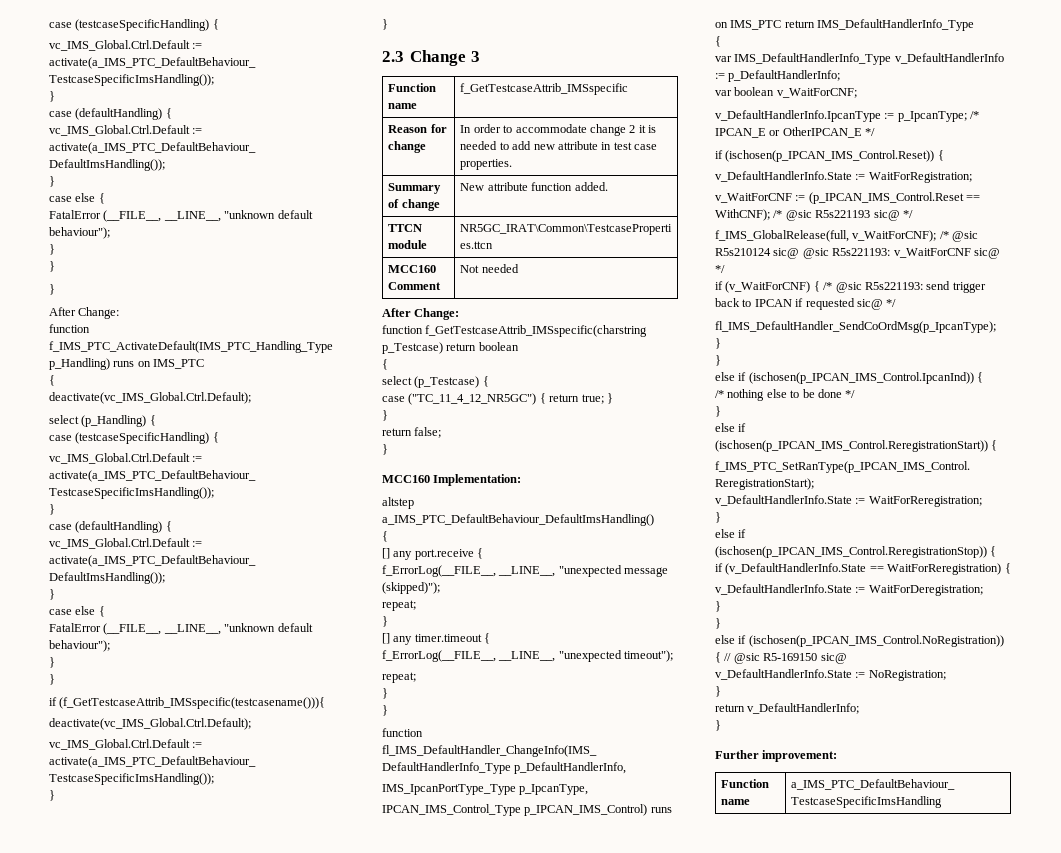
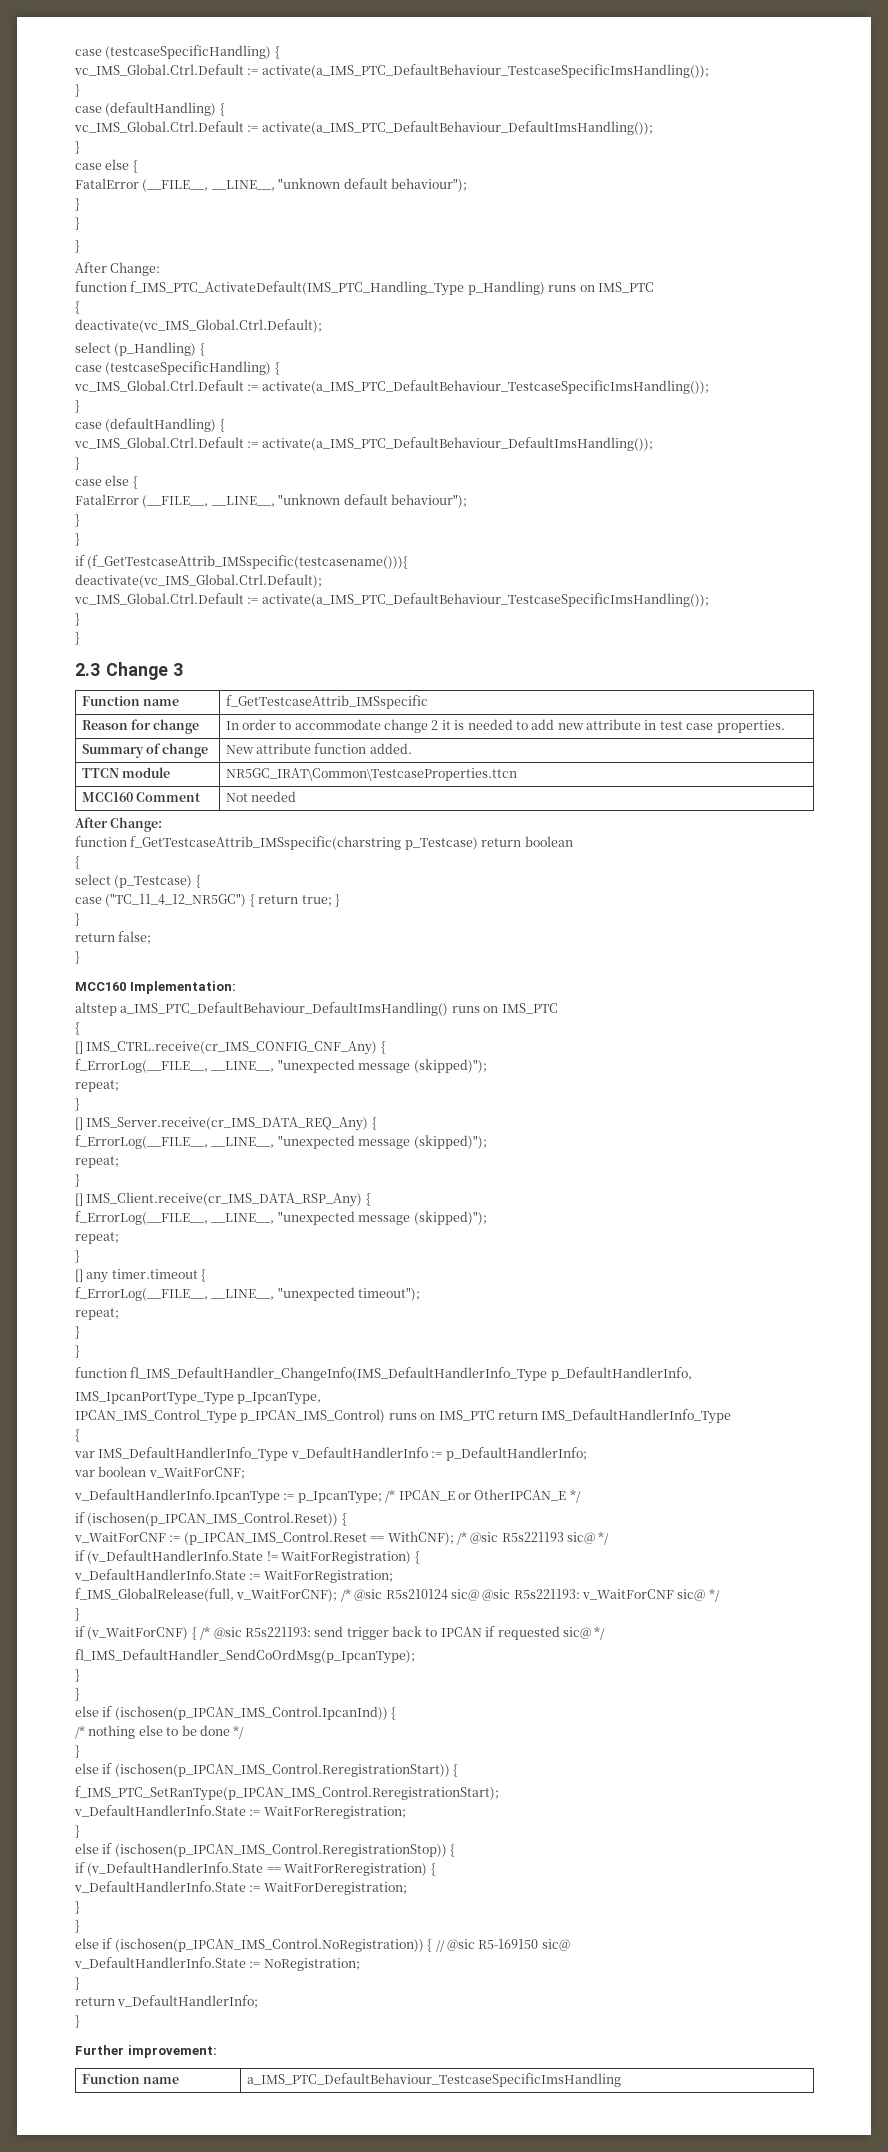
- altstep a_IMS_PTC_DefaultBehaviour_DefaultImsHandling()
+ altstep a_IMS_PTC_DefaultBehaviour_DefaultImsHandling() runs on IMS_PTC
- [] any port.receive {
+ [] IMS_CTRL.receive(cr_IMS_CONFIG_CNF_Any) {
+ f_ErrorLog(__FILE__, __LINE__, "unexpected message (skipped)");
+ repeat;
+ }
+ [] IMS_Server.receive(cr_IMS_DATA_REQ_Any) {
+ f_ErrorLog(__FILE__, __LINE__, "unexpected message (skipped)");
+ repeat;
+ }
+ [] IMS_Client.receive(cr_IMS_DATA_RSP_Any) {
- v_DefaultHandlerInfo.State := WaitForRegistration;
+ if (v_DefaultHandlerInfo.State != WaitForRegistration) {
+ v_DefaultHandlerInfo.State := WaitForRegistration;
  f_IMS_GlobalRelease(full, v_WaitForCNF); /* @sic R5s210124 sic@ @sic R5s221193: v_WaitForCNF sic@ */
+ }

